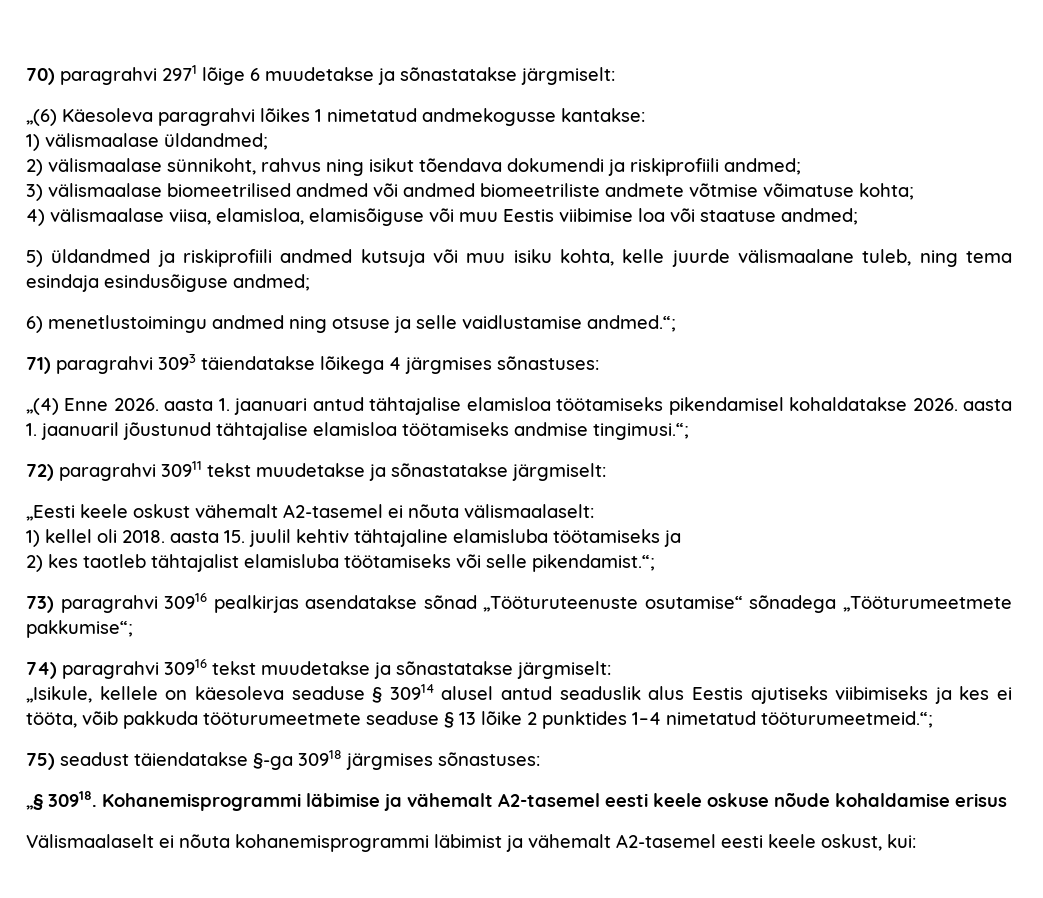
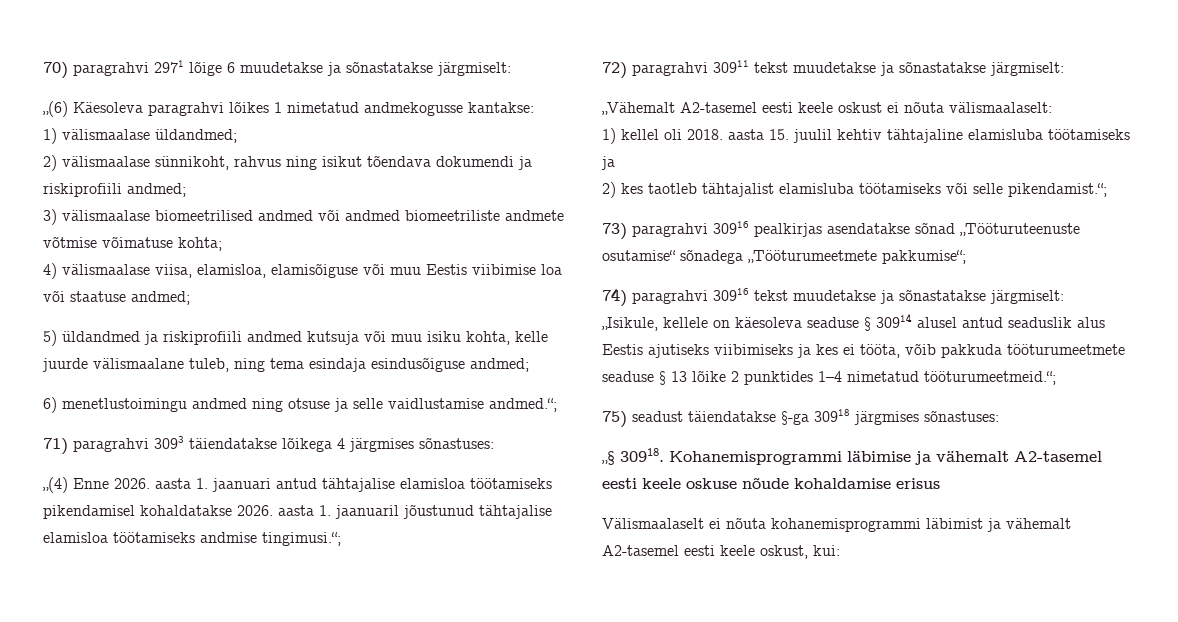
- „Eesti keele oskust vähemalt A2-tasemel ei nõuta välismaalaselt:
+ „Vähemalt A2-tasemel eesti keele oskust ei nõuta välismaalaselt:

